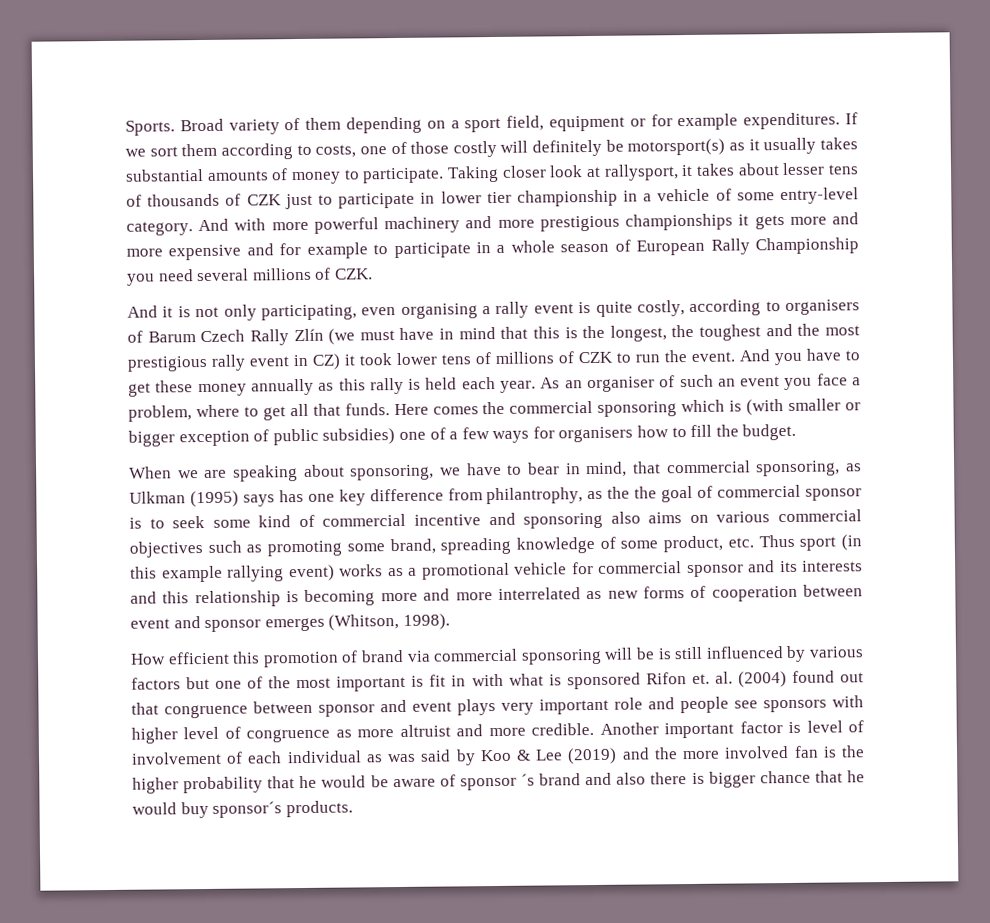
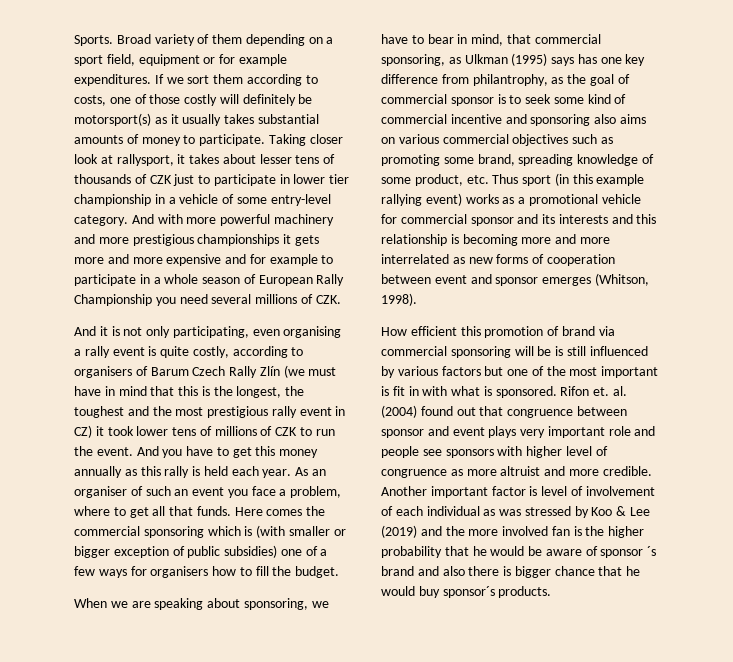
- And you have to get these money annually as this rally is held each year.
+ And you have to get this money annually as this rally is held each year.
- When we are speaking about sponsoring, we have to bear in mind, that commercial sponsoring, as Ulkman (1995) says has one key difference from philantrophy, as the the goal of commercial sponsor is to seek some kind of commercial incentive and sponsoring also aims on various commercial objectives such as promoting some brand, spreading knowledge of some product, etc. Thus sport (in this example rallying event) works as a promotional vehicle for commercial sponsor and its interests and this relationship is becoming more and more interrelated as new forms of cooperation between event and sponsor emerges (Whitson, 1998).
+ When we are speaking about sponsoring, we have to bear in mind, that commercial sponsoring, as Ulkman (1995) says has one key difference from philantrophy, as the goal of commercial sponsor is to seek some kind of commercial incentive and sponsoring also aims on various commercial objectives such as promoting some brand, spreading knowledge of some product, etc. Thus sport (in this example rallying event) works as a promotional vehicle for commercial sponsor and its interests and this relationship is becoming more and more interrelated as new forms of cooperation between event and sponsor emerges (Whitson, 1998).
- How efficient this promotion of brand via commercial sponsoring will be is still influenced by various factors but one of the most important is fit in with what is sponsored Rifon et. al. (2004) found out that congruence between sponsor and event plays very important role and people see sponsors with higher level of congruence as more altruist and more credible.
+ How efficient this promotion of brand via commercial sponsoring will be is still influenced by various factors but one of the most important is fit in with what is sponsored. Rifon et. al. (2004) found out that congruence between sponsor and event plays very important role and people see sponsors with higher level of congruence as more altruist and more credible.
- Another important factor is level of involvement of each individual as was said by Koo & Lee (2019) and the more involved fan is the higher probability that he would be aware of sponsor ´s brand and also there is bigger chance that he would buy sponsor´s products.
+ Another important factor is level of involvement of each individual as was stressed by Koo & Lee (2019) and the more involved fan is the higher probability that he would be aware of sponsor ´s brand and also there is bigger chance that he would buy sponsor´s products.

